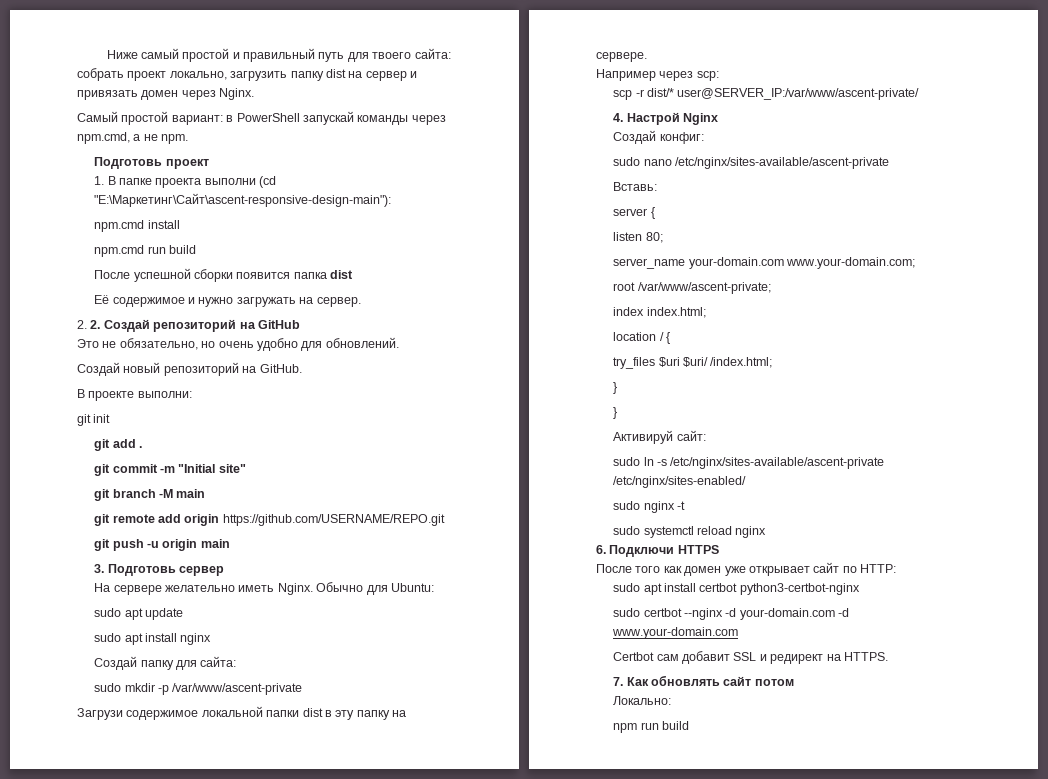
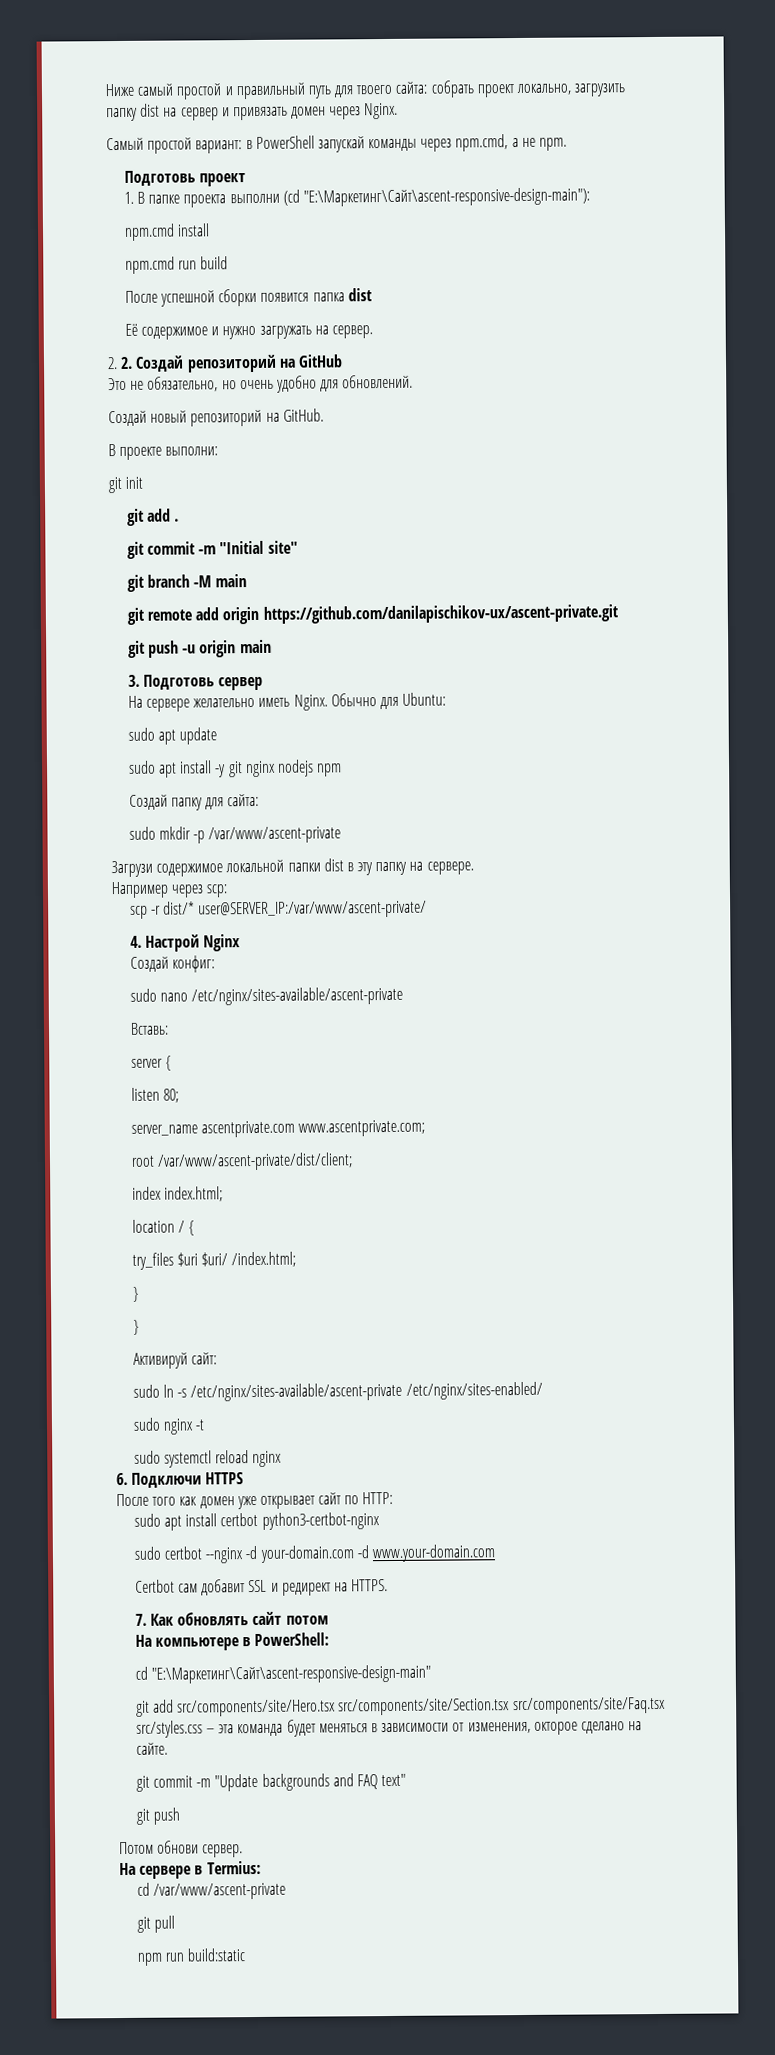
- git remote add origin https://github.com/USERNAME/REPO.git
+ git remote add origin https://github.com/danilapischikov-ux/ascent-private.git
- sudo apt install nginx
+ sudo apt install -y git nginx nodejs npm
- server_name your-domain.com www.your-domain.com;
+ server_name ascentprivate.com www.ascentprivate.com;
- root /var/www/ascent-private;
+ root /var/www/ascent-private/dist/client;
- Локально:
+ На компьютере в PowerShell:
+ cd "E:\Маркетинг\Сайт\ascent-responsive-design-main"
+ git add src/components/site/Hero.tsx src/components/site/Section.tsx src/components/site/Faq.tsx src/styles.css – эта команда будет меняться в зависимости от изменения, окторое сделано на сайте.
+ git commit -m "Update backgrounds and FAQ text"
+ git push
+ Потом обнови сервер.
+ На сервере в Termius:
+ cd /var/www/ascent-private
+ git pull
- npm run build
+ npm run build:static

